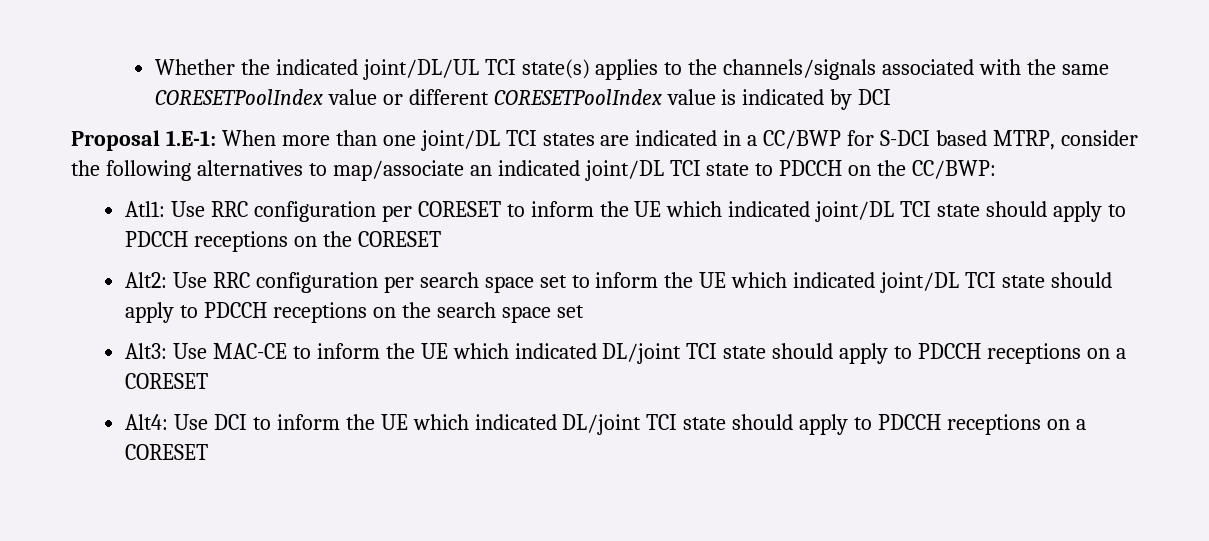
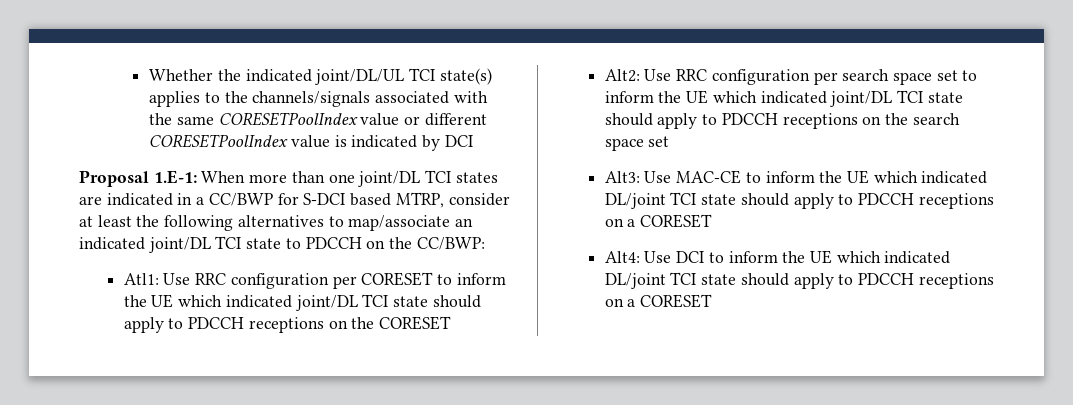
- Proposal 1.E-1: When more than one joint/DL TCI states are indicated in a CC/BWP for S-DCI based MTRP, consider the following alternatives to map/associate an indicated joint/DL TCI state to PDCCH on the CC/BWP:
+ Proposal 1.E-1: When more than one joint/DL TCI states are indicated in a CC/BWP for S-DCI based MTRP, consider at least the following alternatives to map/associate an indicated joint/DL TCI state to PDCCH on the CC/BWP:

